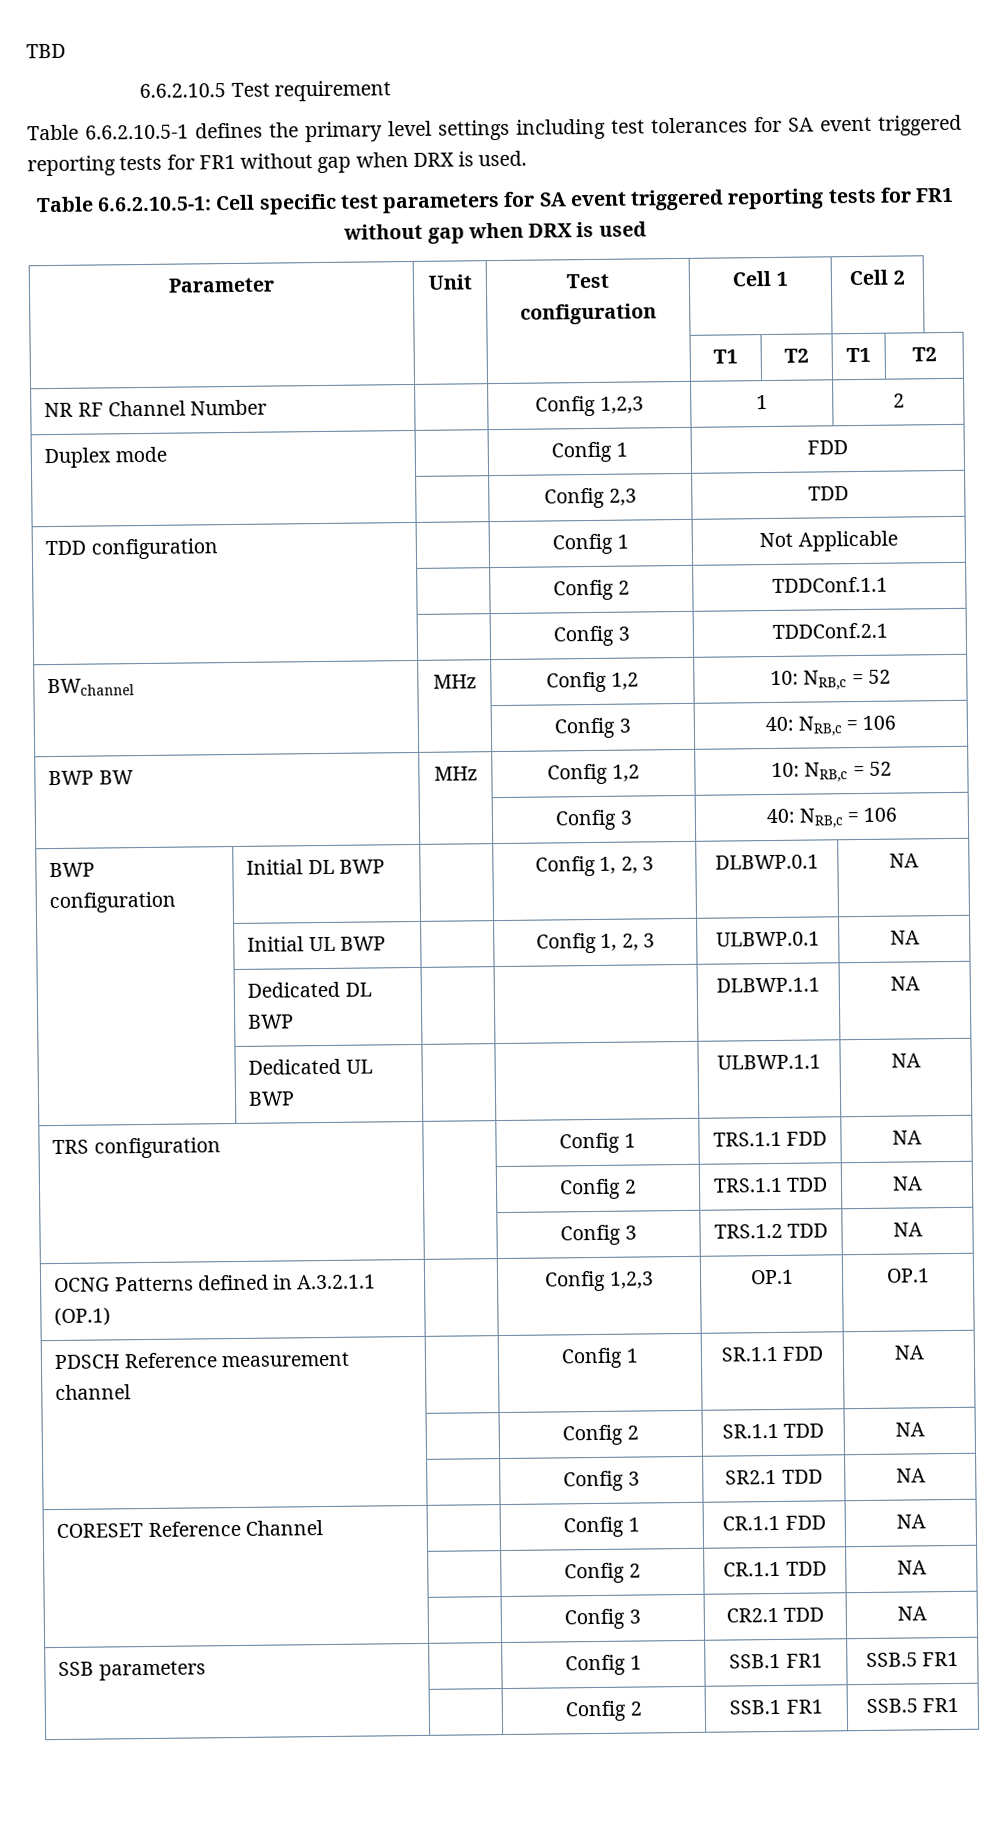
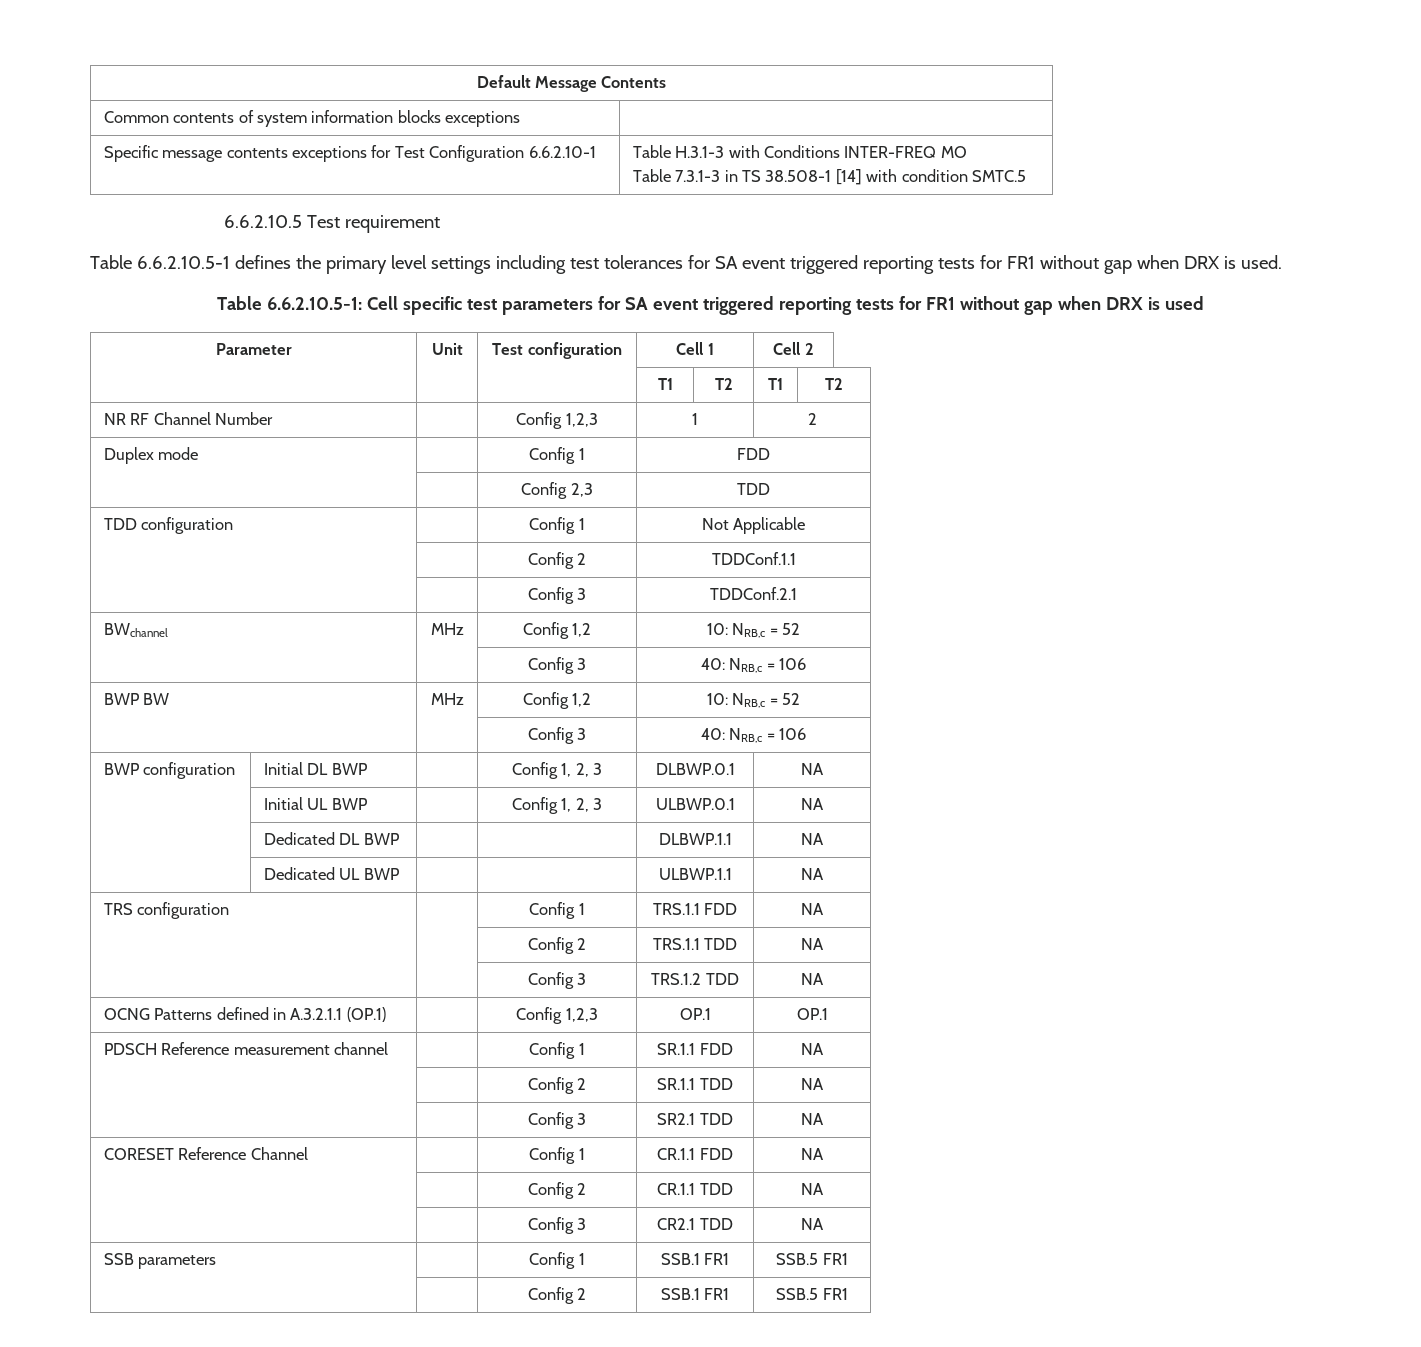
- TBD
+ Default Message Contents
+ Common contents of system information blocks exceptions |
+ Specific message contents exceptions for Test Configuration 6.6.2.10-1 | Table H.3.1-3 with Conditions INTER-FREQ MO
+ Table 7.3.1-3 in TS 38.508-1 [14] with condition SMTC.5

